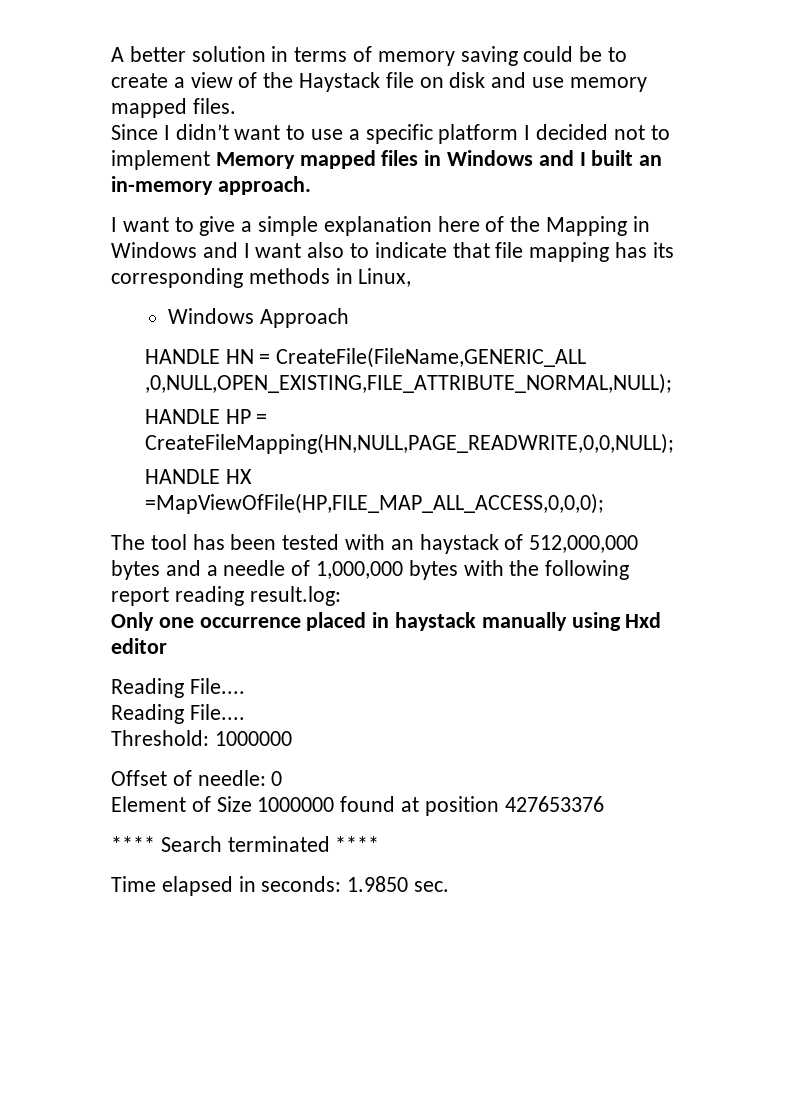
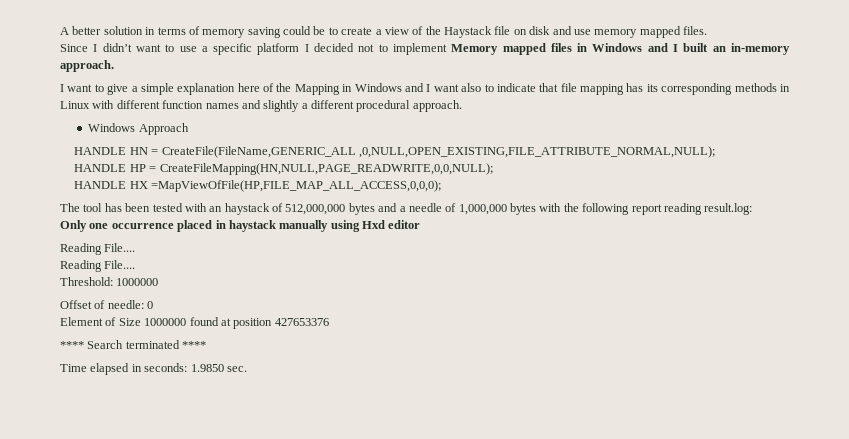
- I want to give a simple explanation here of the Mapping in Windows and I want also to indicate that file mapping has its corresponding methods in Linux,
+ I want to give a simple explanation here of the Mapping in Windows and I want also to indicate that file mapping has its corresponding methods in Linux with different function names and slightly a different procedural approach.

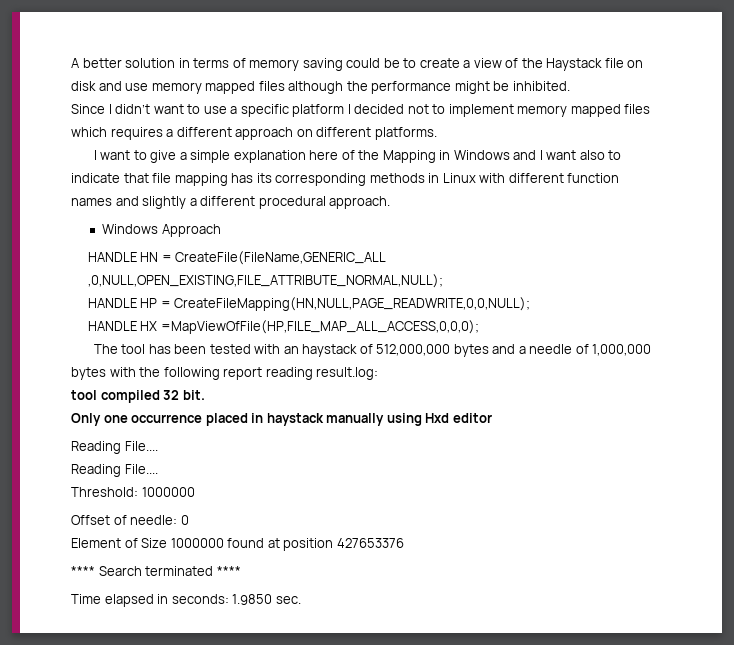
- A better solution in terms of memory saving could be to create a view of the Haystack file on disk and use memory mapped files.
+ A better solution in terms of memory saving could be to create a view of the Haystack file on disk and use memory mapped files although the performance might be inhibited.
- Since I didn’t want to use a specific platform I decided not to implement Memory mapped files in Windows and I built an in-memory approach.
+ Since I didn’t want to use a specific platform I decided not to implement memory mapped files which requires a different approach on different platforms.
+ tool compiled 32 bit.

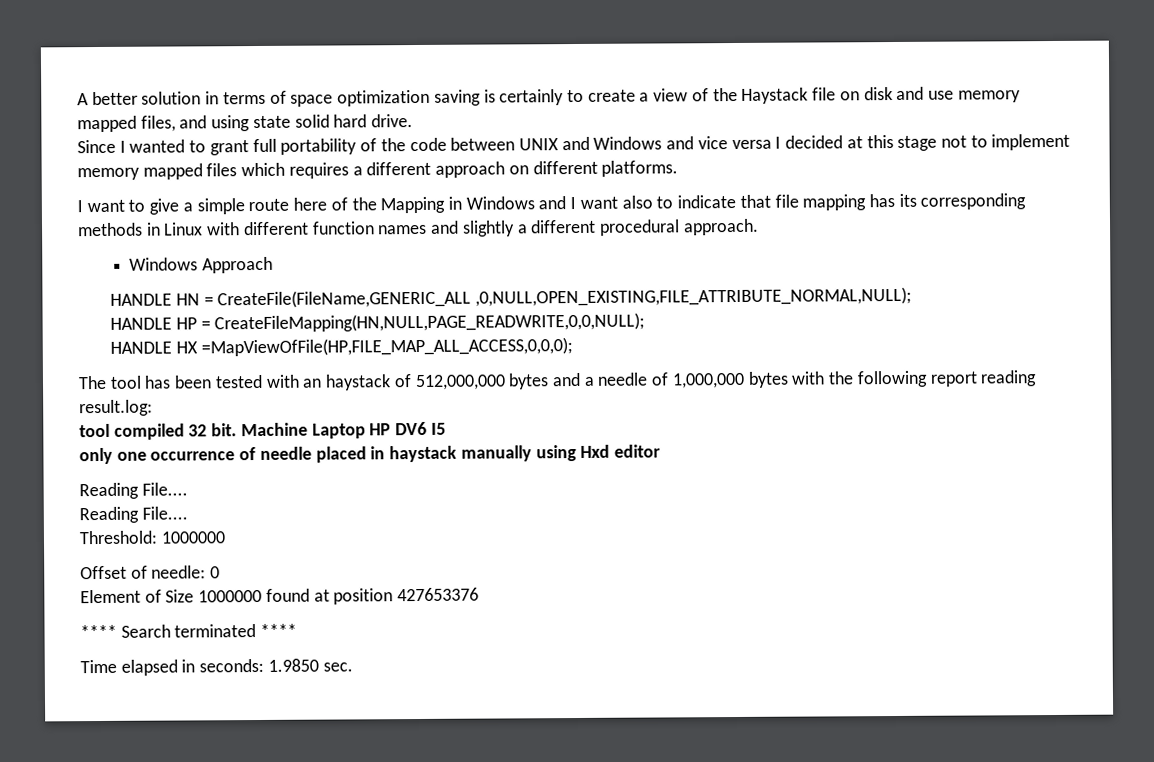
- A better solution in terms of memory saving could be to create a view of the Haystack file on disk and use memory mapped files although the performance might be inhibited.
- Since I didn’t want to use a specific platform I decided not to implement memory mapped files which requires a different approach on different platforms.
+ A better solution in terms of space optimization saving is certainly to create a view of the Haystack file on disk and use memory mapped files, and using state solid hard drive.
+ Since I wanted to grant full portability of the code between UNIX and Windows and vice versa I decided at this stage not to implement memory mapped files which requires a different approach on different platforms.
- I want to give a simple explanation here of the Mapping in Windows and I want also to indicate that file mapping has its corresponding methods in Linux with different function names and slightly a different procedural approach.
+ I want to give a simple route here of the Mapping in Windows and I want also to indicate that file mapping has its corresponding methods in Linux with different function names and slightly a different procedural approach.
- tool compiled 32 bit.
- Only one occurrence placed in haystack manually using Hxd editor
+ tool compiled 32 bit. Machine Laptop HP DV6 I5
+ only one occurrence of needle placed in haystack manually using Hxd editor

